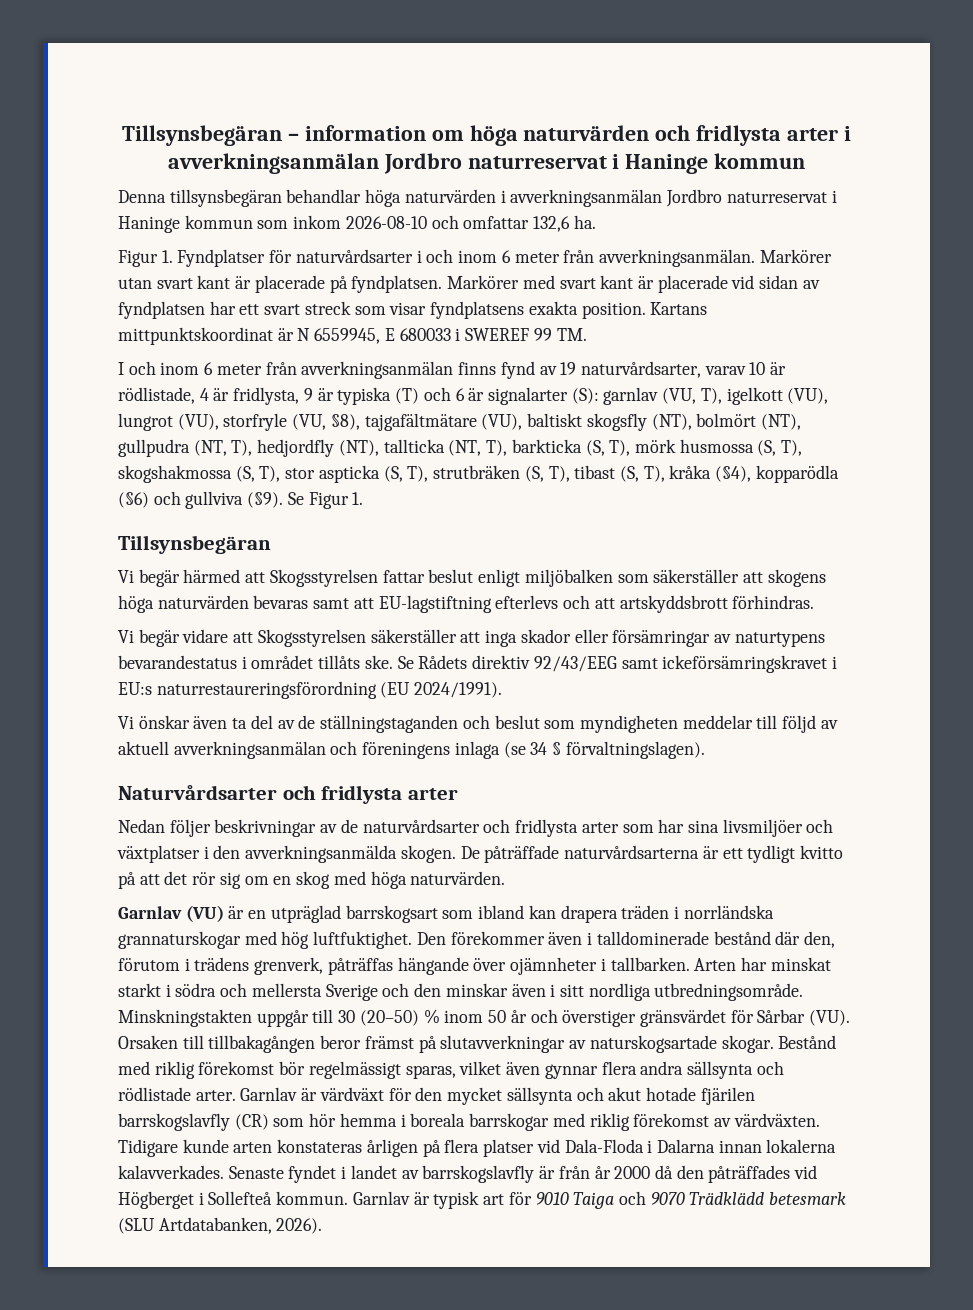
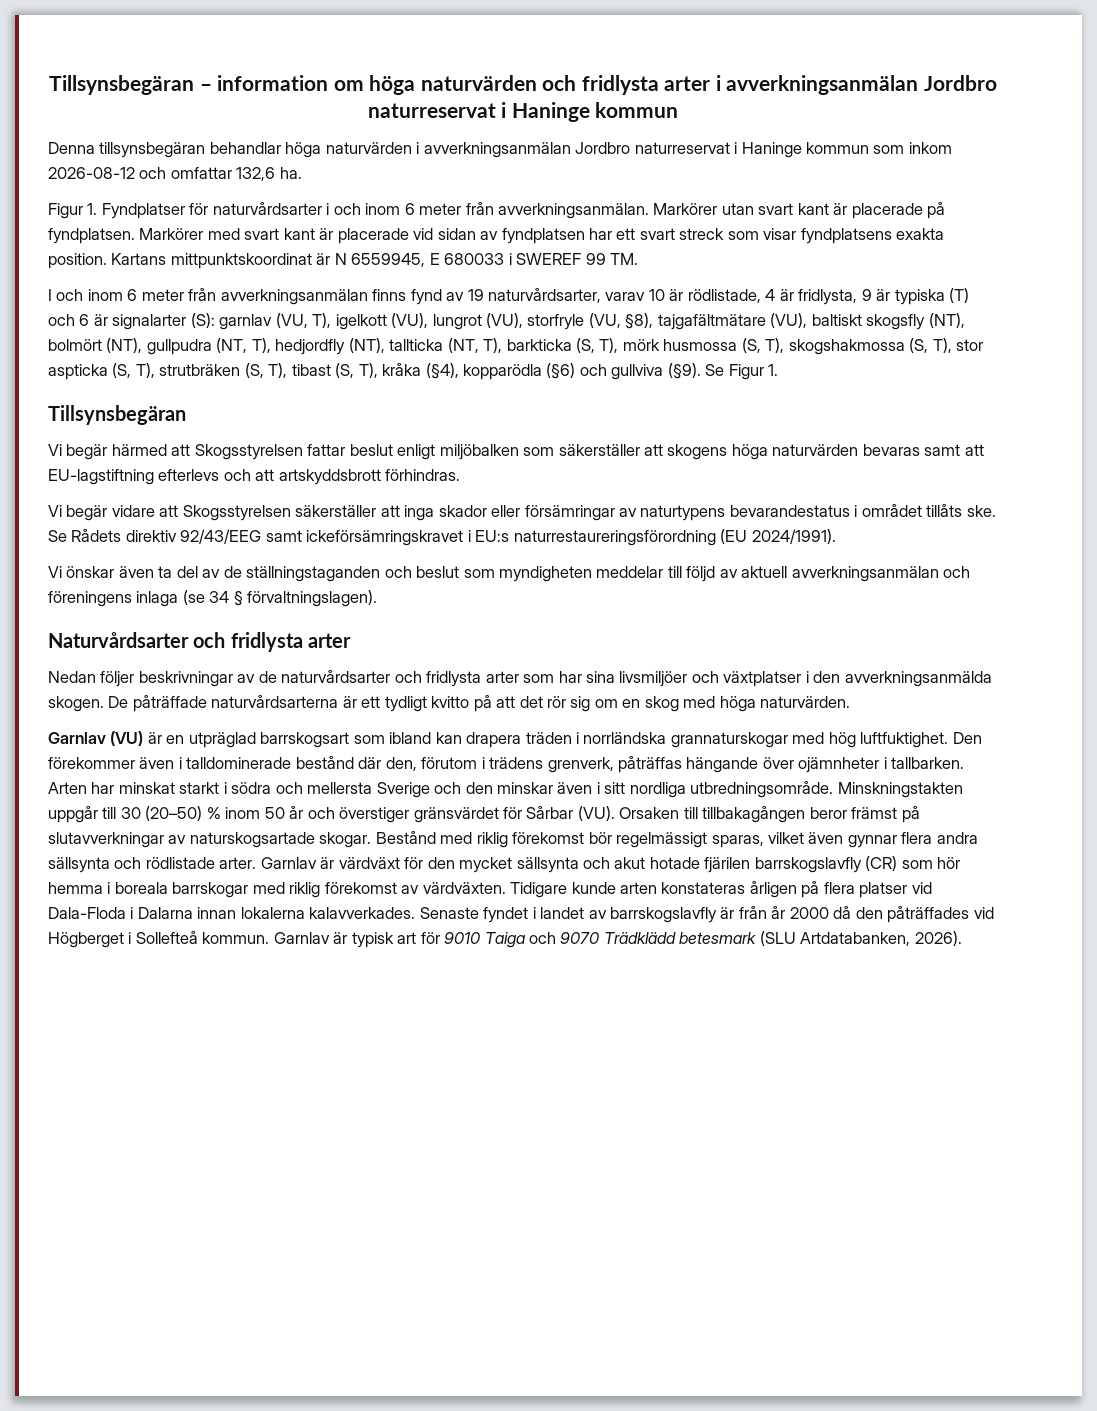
- Denna tillsynsbegäran behandlar höga naturvärden i avverkningsanmälan Jordbro naturreservat i Haninge kommun som inkom 2026-08-10 och omfattar 132,6 ha.
+ Denna tillsynsbegäran behandlar höga naturvärden i avverkningsanmälan Jordbro naturreservat i Haninge kommun som inkom 2026-08-12 och omfattar 132,6 ha.

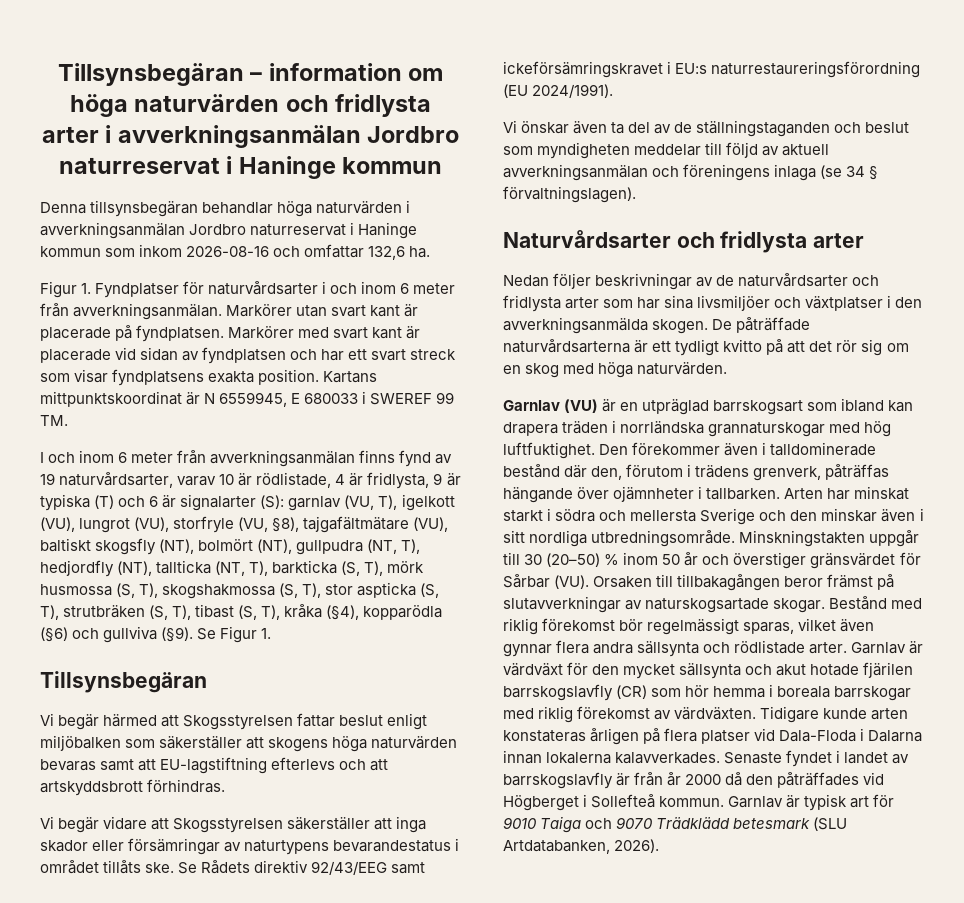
- Denna tillsynsbegäran behandlar höga naturvärden i avverkningsanmälan Jordbro naturreservat i Haninge kommun som inkom 2026-08-12 och omfattar 132,6 ha.
+ Denna tillsynsbegäran behandlar höga naturvärden i avverkningsanmälan Jordbro naturreservat i Haninge kommun som inkom 2026-08-16 och omfattar 132,6 ha.
- Markörer med svart kant är placerade vid sidan av fyndplatsen har ett svart streck som visar fyndplatsens exakta position.
+ Markörer med svart kant är placerade vid sidan av fyndplatsen och har ett svart streck som visar fyndplatsens exakta position.

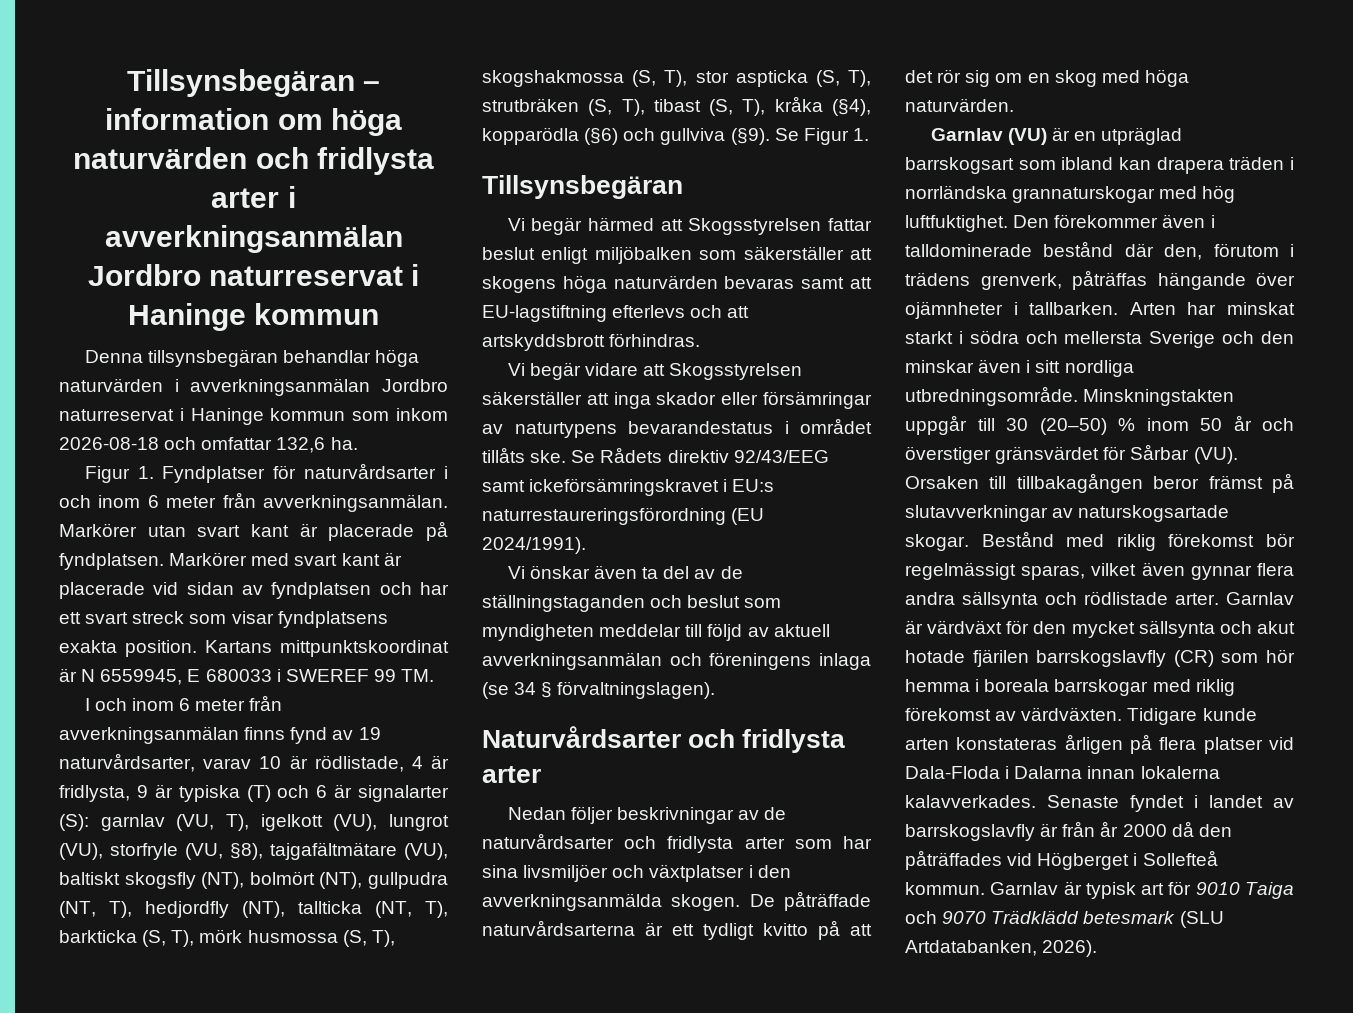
- Denna tillsynsbegäran behandlar höga naturvärden i avverkningsanmälan Jordbro naturreservat i Haninge kommun som inkom 2026-08-16 och omfattar 132,6 ha.
+ Denna tillsynsbegäran behandlar höga naturvärden i avverkningsanmälan Jordbro naturreservat i Haninge kommun som inkom 2026-08-18 och omfattar 132,6 ha.

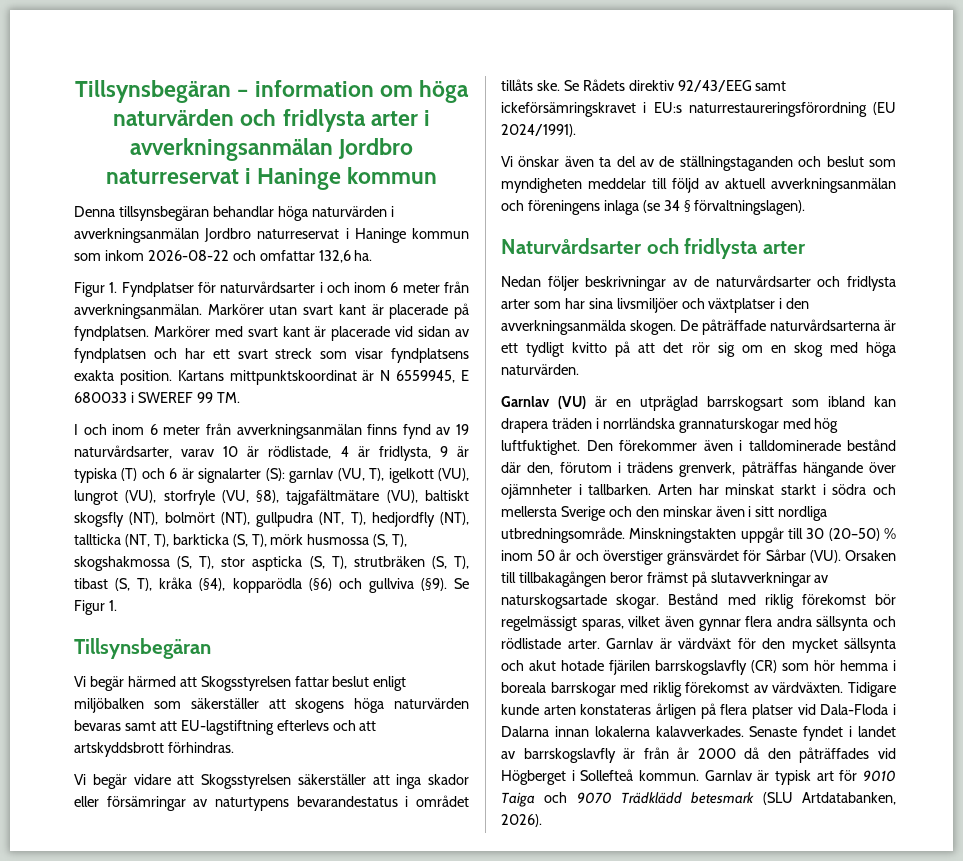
- Denna tillsynsbegäran behandlar höga naturvärden i avverkningsanmälan Jordbro naturreservat i Haninge kommun som inkom 2026-08-18 och omfattar 132,6 ha.
+ Denna tillsynsbegäran behandlar höga naturvärden i avverkningsanmälan Jordbro naturreservat i Haninge kommun som inkom 2026-08-22 och omfattar 132,6 ha.

